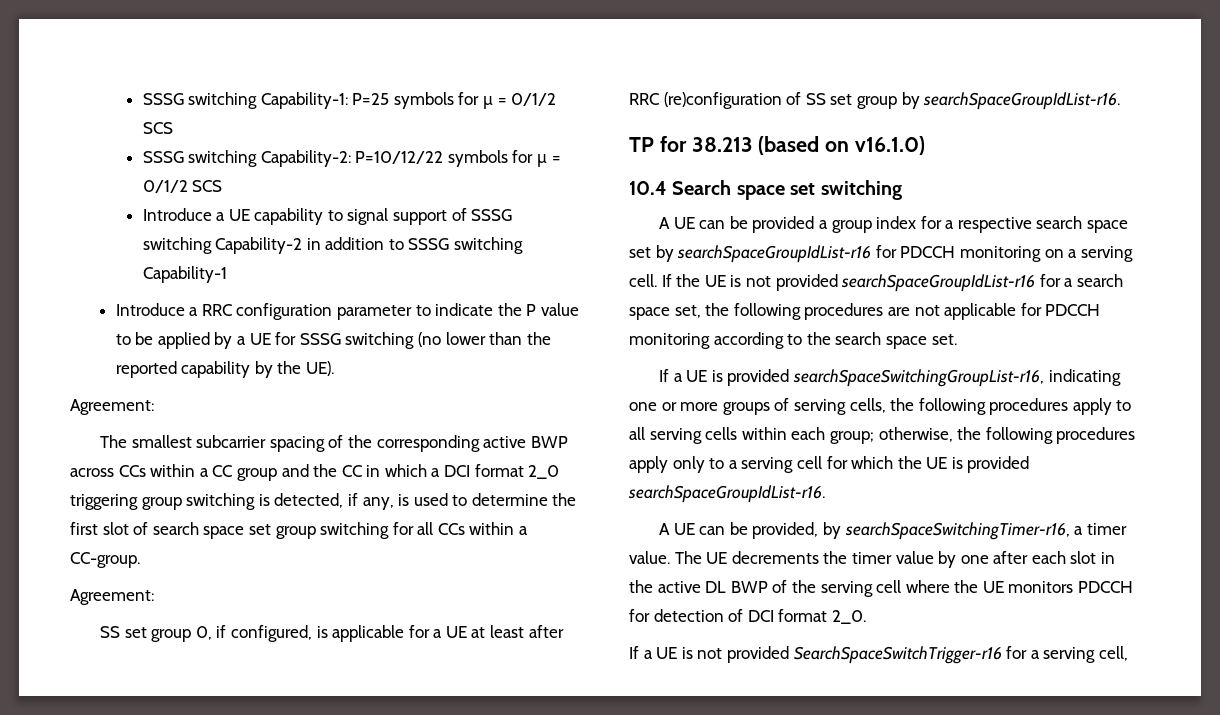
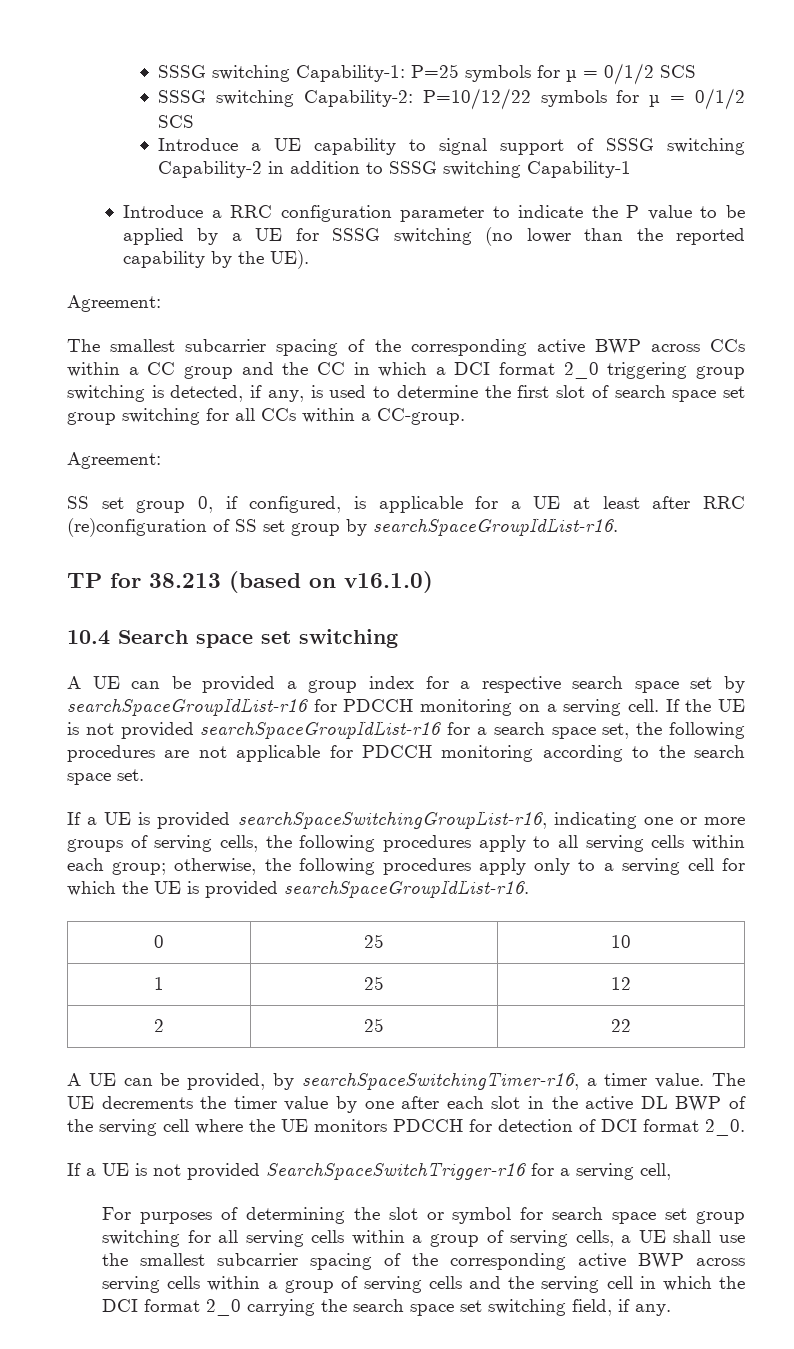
+ 0 | 25 | 10
+ 1 | 25 | 12
+ 2 | 25 | 22
+ For purposes of determining the slot or symbol for search space set group switching for all serving cells within a group of serving cells, a UE shall use the smallest subcarrier spacing of the corresponding active BWP across serving cells within a group of serving cells and the serving cell in which the DCI format 2_0 carrying the search space set switching field, if any.

